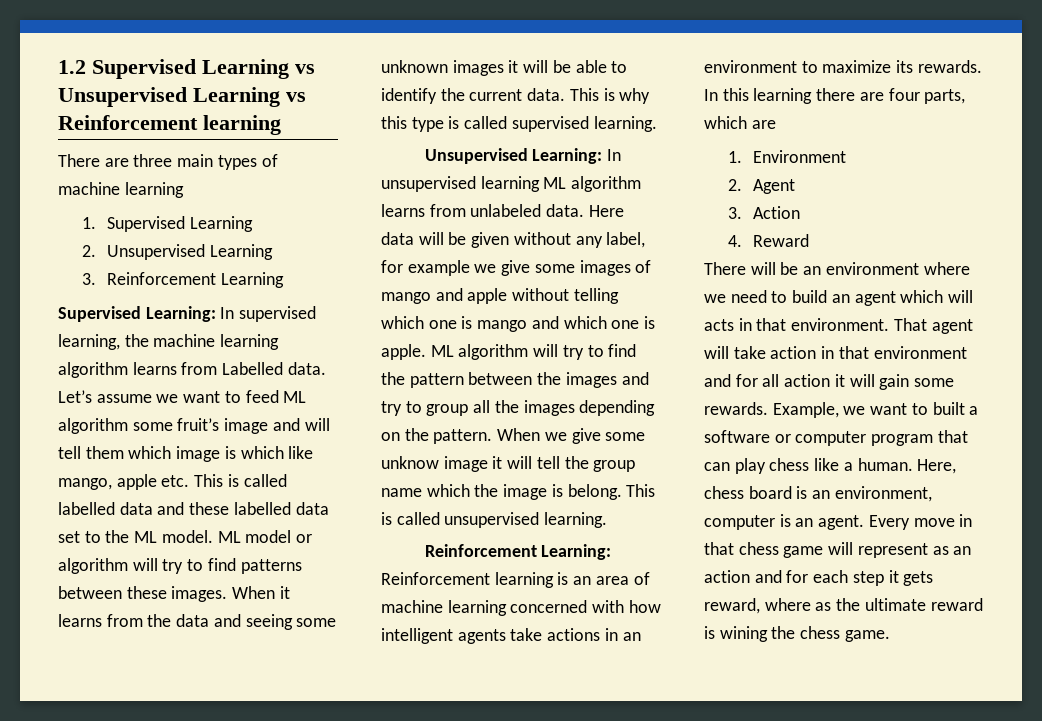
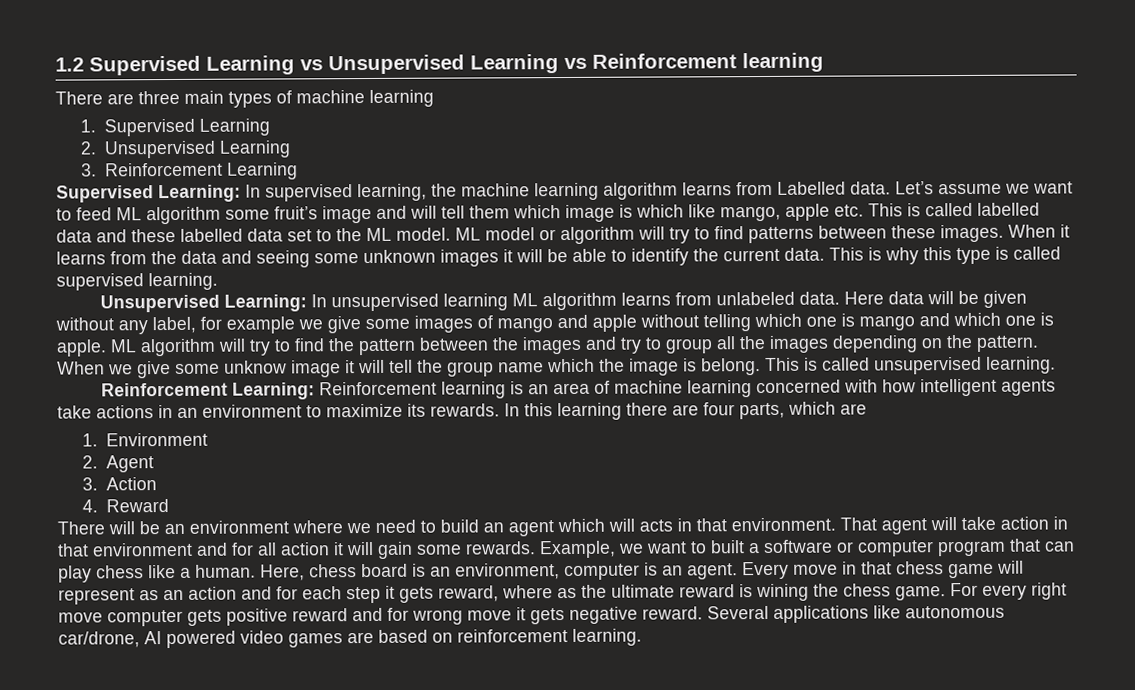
+ For every right move computer gets positive reward and for wrong move it gets negative reward. Several applications like autonomous car/drone, AI powered video games are based on reinforcement learning.

